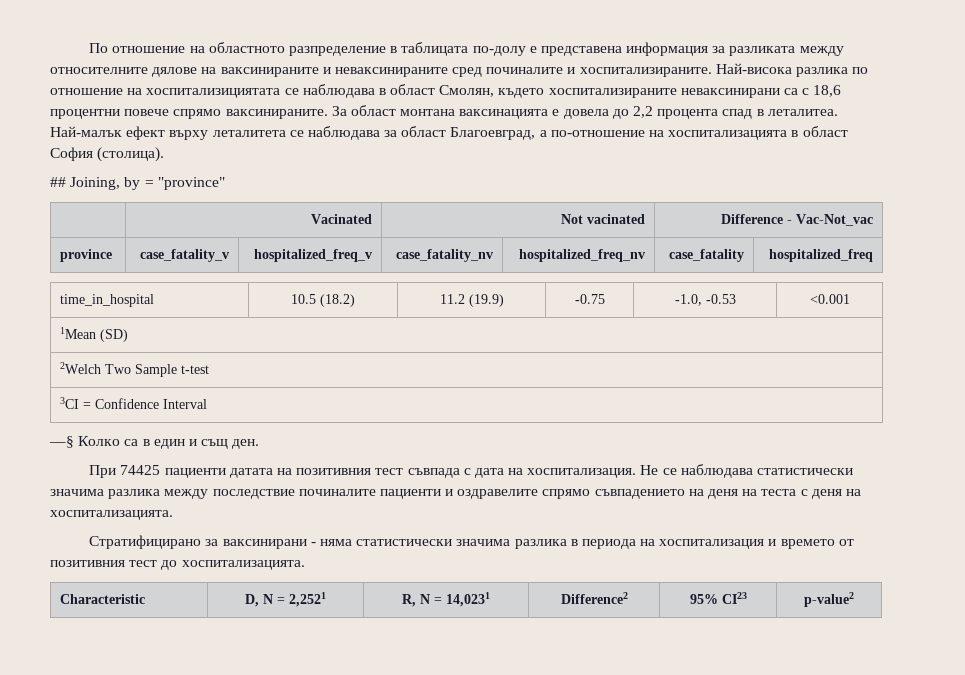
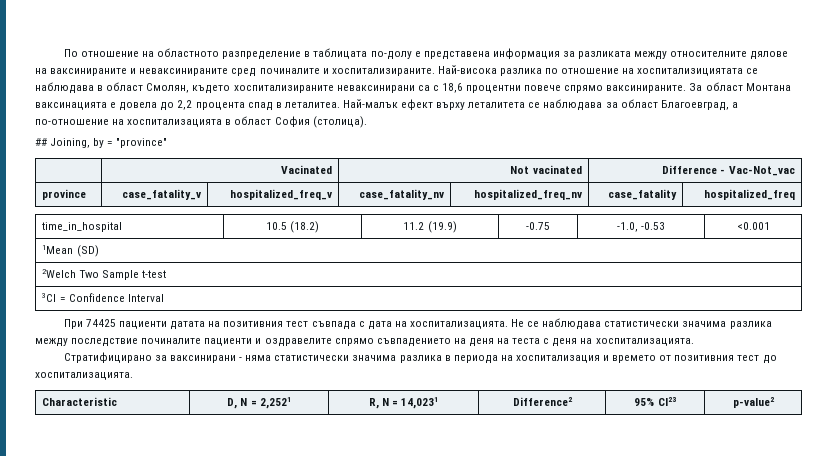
- За област монтана ваксинацията е довела до 2,2 процента спад в леталитеа.
+ За област Монтана ваксинацията е довела до 2,2 процента спад в леталитеа.
- —§ Колко са в един и същ ден.
- При 74425 пациенти датата на позитивния тест съвпада с дата на хоспитализация.
+ При 74425 пациенти датата на позитивния тест съвпада с дата на хоспитализацията.

